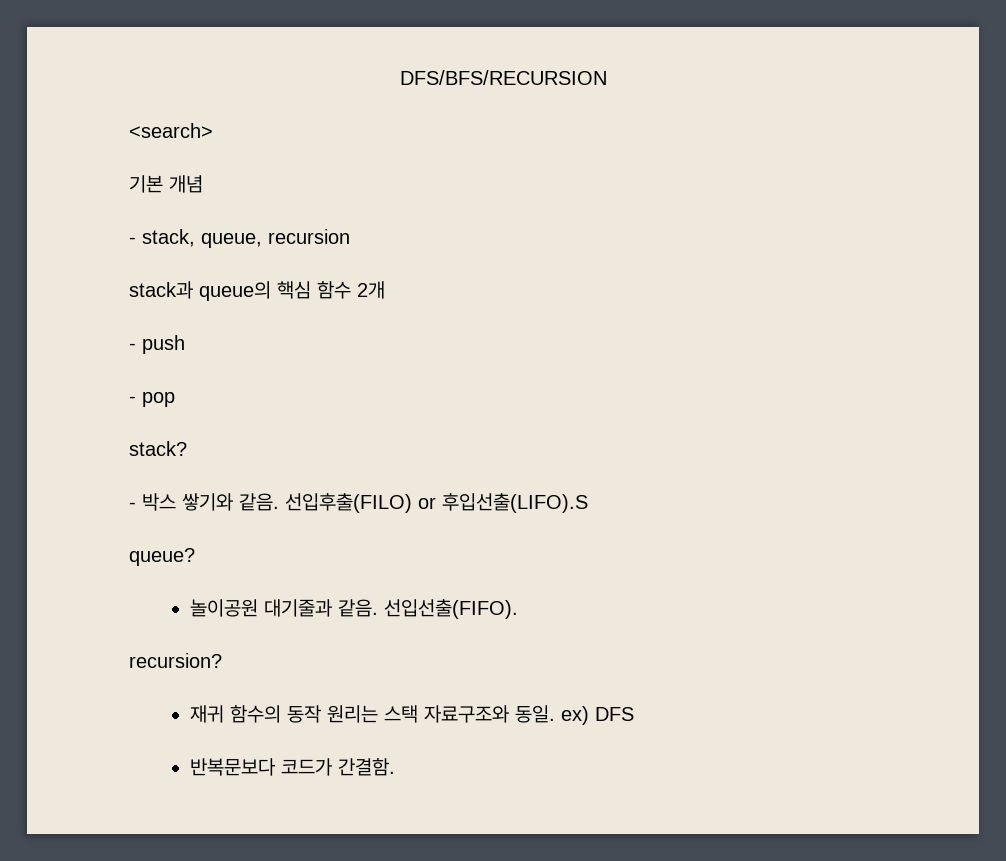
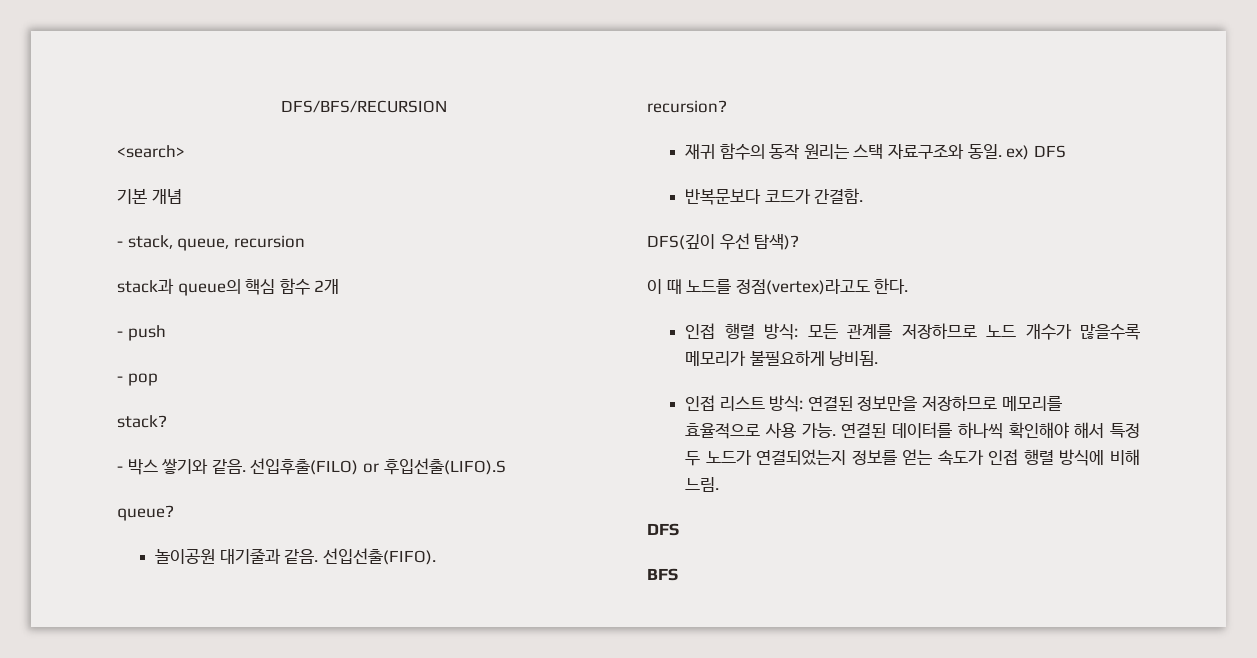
+ DFS(깊이 우선 탐색)?
+ 이 때 노드를 정점(vertex)라고도 한다.
+ 인접 행렬 방식: 모든 관계를 저장하므로 노드 개수가 많을수록 메모리가 불필요하게 낭비됨.
+ 인접 리스트 방식: 연결된 정보만을 저장하므로 메모리를 효율적으로 사용 가능. 연결된 데이터를 하나씩 확인해야 해서 특정 두 노드가 연결되었는지 정보를 얻는 속도가 인접 행렬 방식에 비해 느림.
+ DFS
+ BFS

